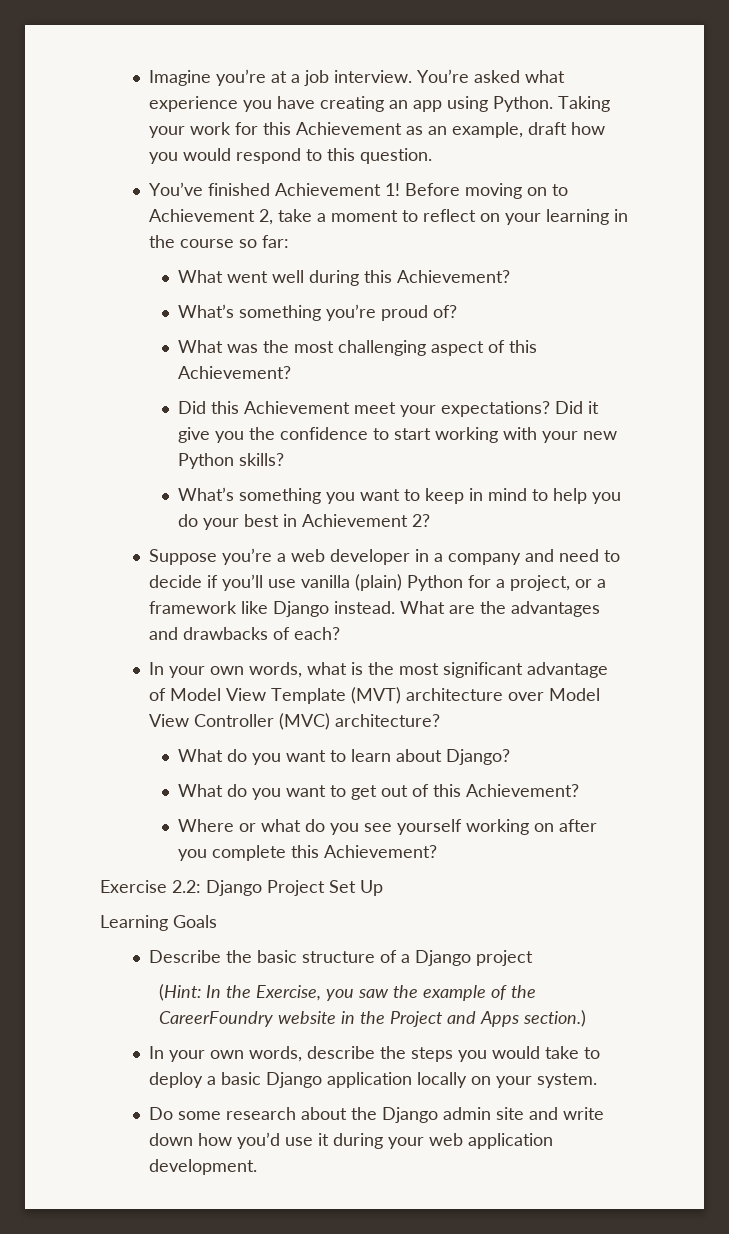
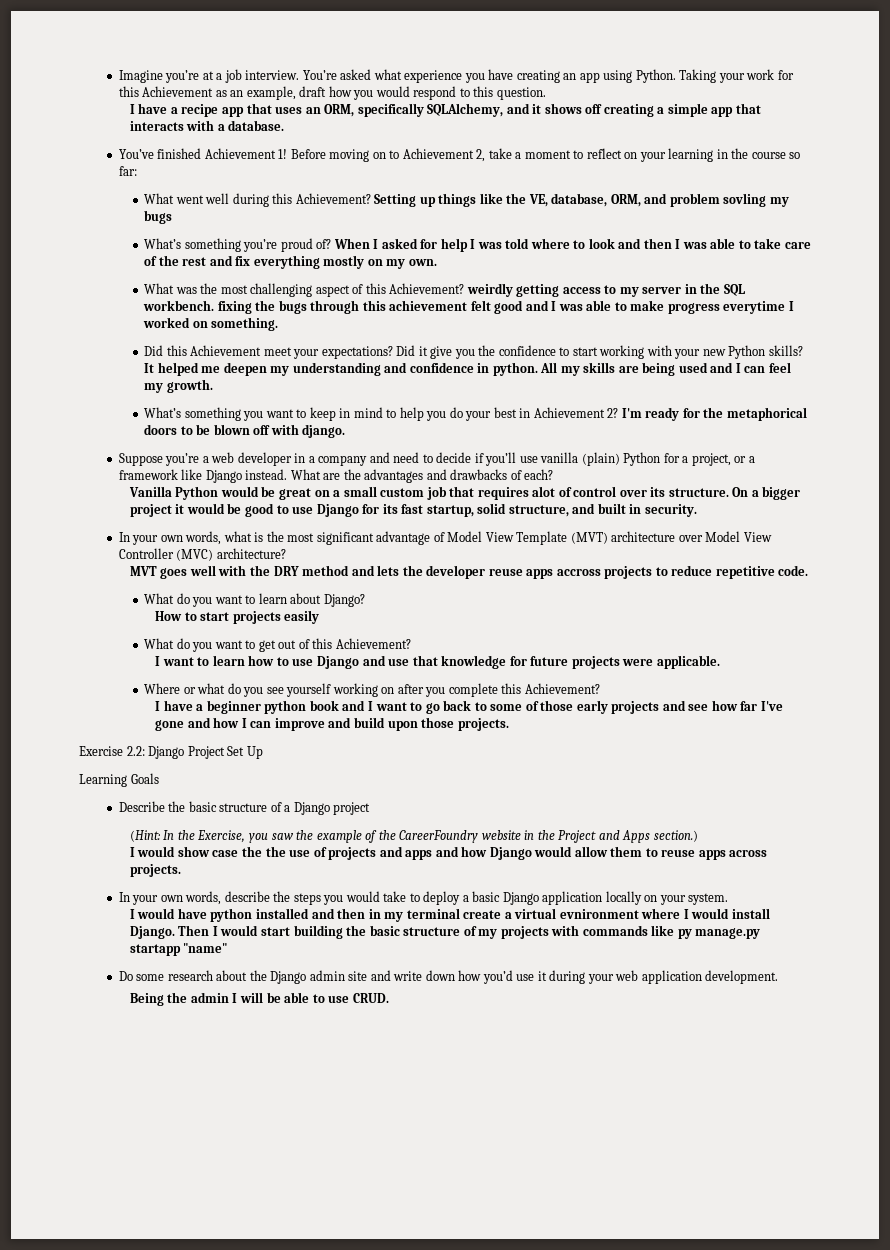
+ I have a recipe app that uses an ORM, specifically SQLAlchemy, and it shows off creating a simple app that interacts with a database.
+ Setting up things like the VE, database, ORM, and problem sovling my bugs
+ When I asked for help I was told where to look and then I was able to take care of the rest and fix everything mostly on my own.
- What was the most challenging aspect of this Achievement?
+ What was the most challenging aspect of this Achievement? weirdly getting access to my server in the SQL workbench. fixing the bugs through this achievement felt good and I was able to make progress everytime I worked on something.
+ It helped me deepen my understanding and confidence in python. All my skills are being used and I can feel my growth.
+ I'm ready for the metaphorical doors to be blown off with django.
+ Vanilla Python would be great on a small custom job that requires alot of control over its structure. On a bigger project it would be good to use Django for its fast startup, solid structure, and built in security.
+ MVT goes well with the DRY method and lets the developer reuse apps accross projects to reduce repetitive code.
+ How to start projects easily
+ I want to learn how to use Django and use that knowledge for future projects were applicable.
+ I have a beginner python book and I want to go back to some of those early projects and see how far I've gone and how I can improve and build upon those projects.
+ I would show case the the use of projects and apps and how Django would allow them to reuse apps across projects.
+ I would have python installed and then in my terminal create a virtual evnironment where I would install Django. Then I would start building the basic structure of my projects with commands like py manage.py startapp "name"
+ Being the admin I will be able to use CRUD.

